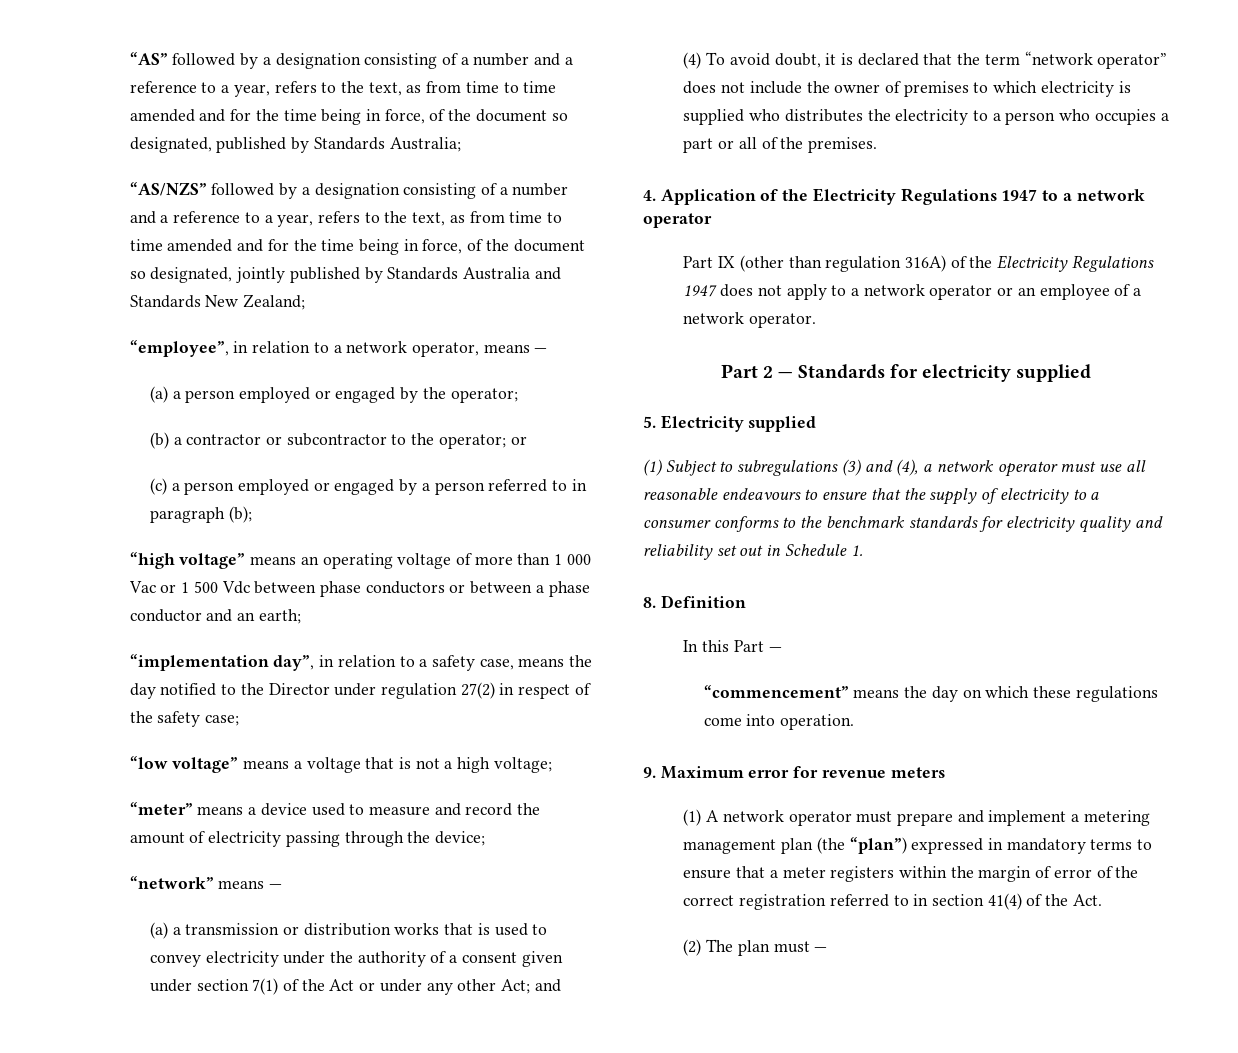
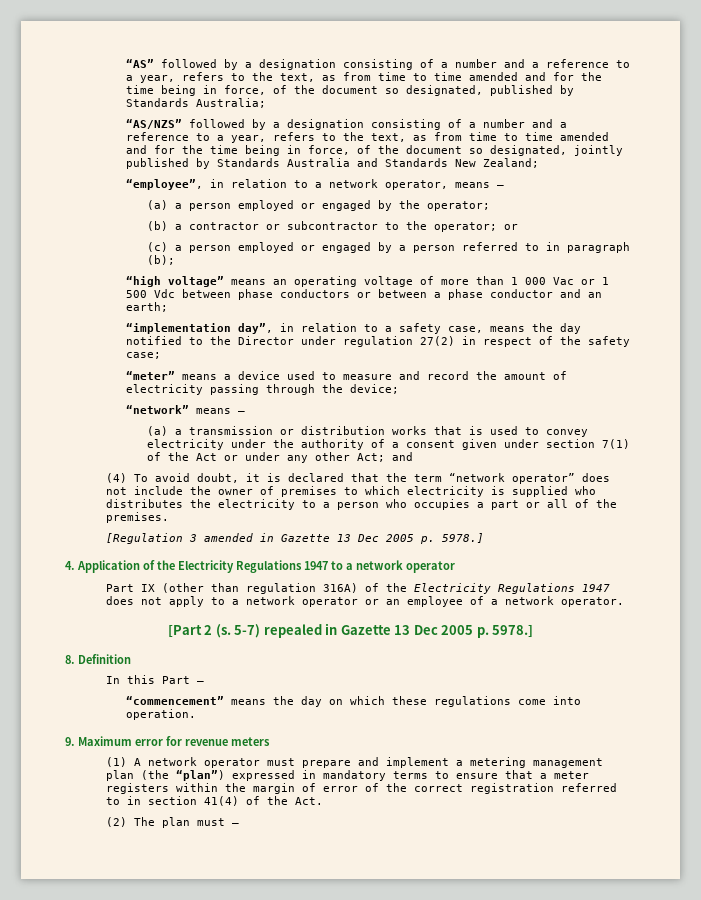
- “low voltage” means a voltage that is not a high voltage;
+ [Regulation 3 amended in Gazette 13 Dec 2005 p. 5978.]
- Part 2 — Standards for electricity supplied
- 5. Electricity supplied
- (1) Subject to subregulations (3) and (4), a network operator must use all reasonable endeavours to ensure that the supply of electricity to a consumer conforms to the benchmark standards for electricity quality and reliability set out in Schedule 1.
+ [Part 2 (s. 5-7) repealed in Gazette 13 Dec 2005 p. 5978.]

